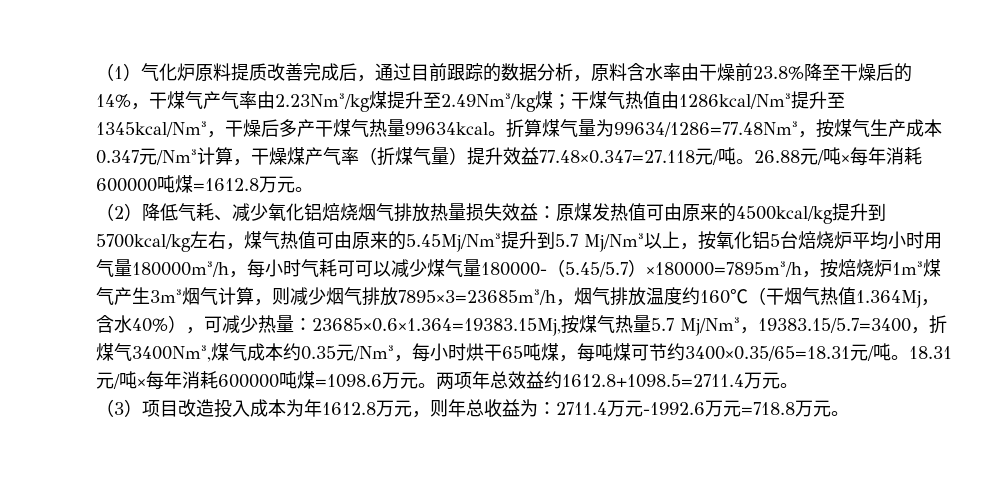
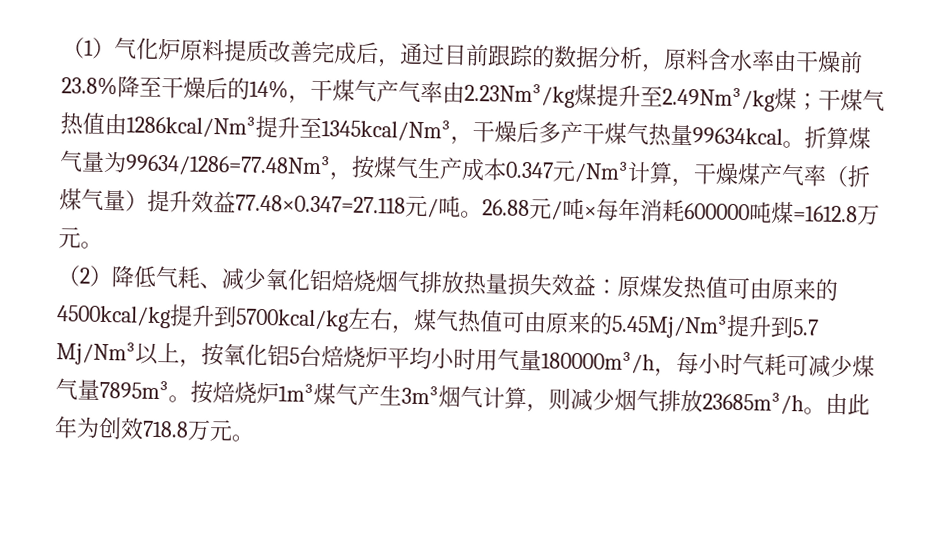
- 原煤发热值可由原来的4500kcal/kg提升到5700kcal/kg左右，煤气热值可由原来的5.45Mj/Nm³提升到5.7 Mj/Nm³以上，按氧化铝5台焙烧炉平均小时用气量180000m³/h，每小时气耗可可以减少煤气量180000-（5.45/5.7）×180000=7895m³/h，按焙烧炉1m³煤气产生3m³烟气计算，则减少烟气排放7895×3=23685m³/h，烟气排放温度约160℃（干烟气热值1.364Mj，含水40%），可减少热量：23685×0.6×1.364=19383.15Mj,按煤气热量5.7 Mj/Nm³，19383.15/5.7=3400，折煤气3400Nm³,煤气成本约0.35元/Nm³，每小时烘干65吨煤，每吨煤可节约3400×0.35/65=18.31元/吨。18.31元/吨×每年消耗600000吨煤=1098.6万元。两项年总效益约1612.8+1098.5=2711.4万元。
- （3）项目改造投入成本为年1612.8万元，则年总收益为：2711.4万元-1992.6万元=718.8万元。
+ 原煤发热值可由原来的4500kcal/kg提升到5700kcal/kg左右，煤气热值可由原来的5.45Mj/Nm³提升到5.7 Mj/Nm³以上，按氧化铝5台焙烧炉平均小时用气量180000m³/h，每小时气耗可减少煤气量7895m³。按焙烧炉1m³煤气产生3m³烟气计算，则减少烟气排放23685m³/h。由此年为创效718.8万元。

